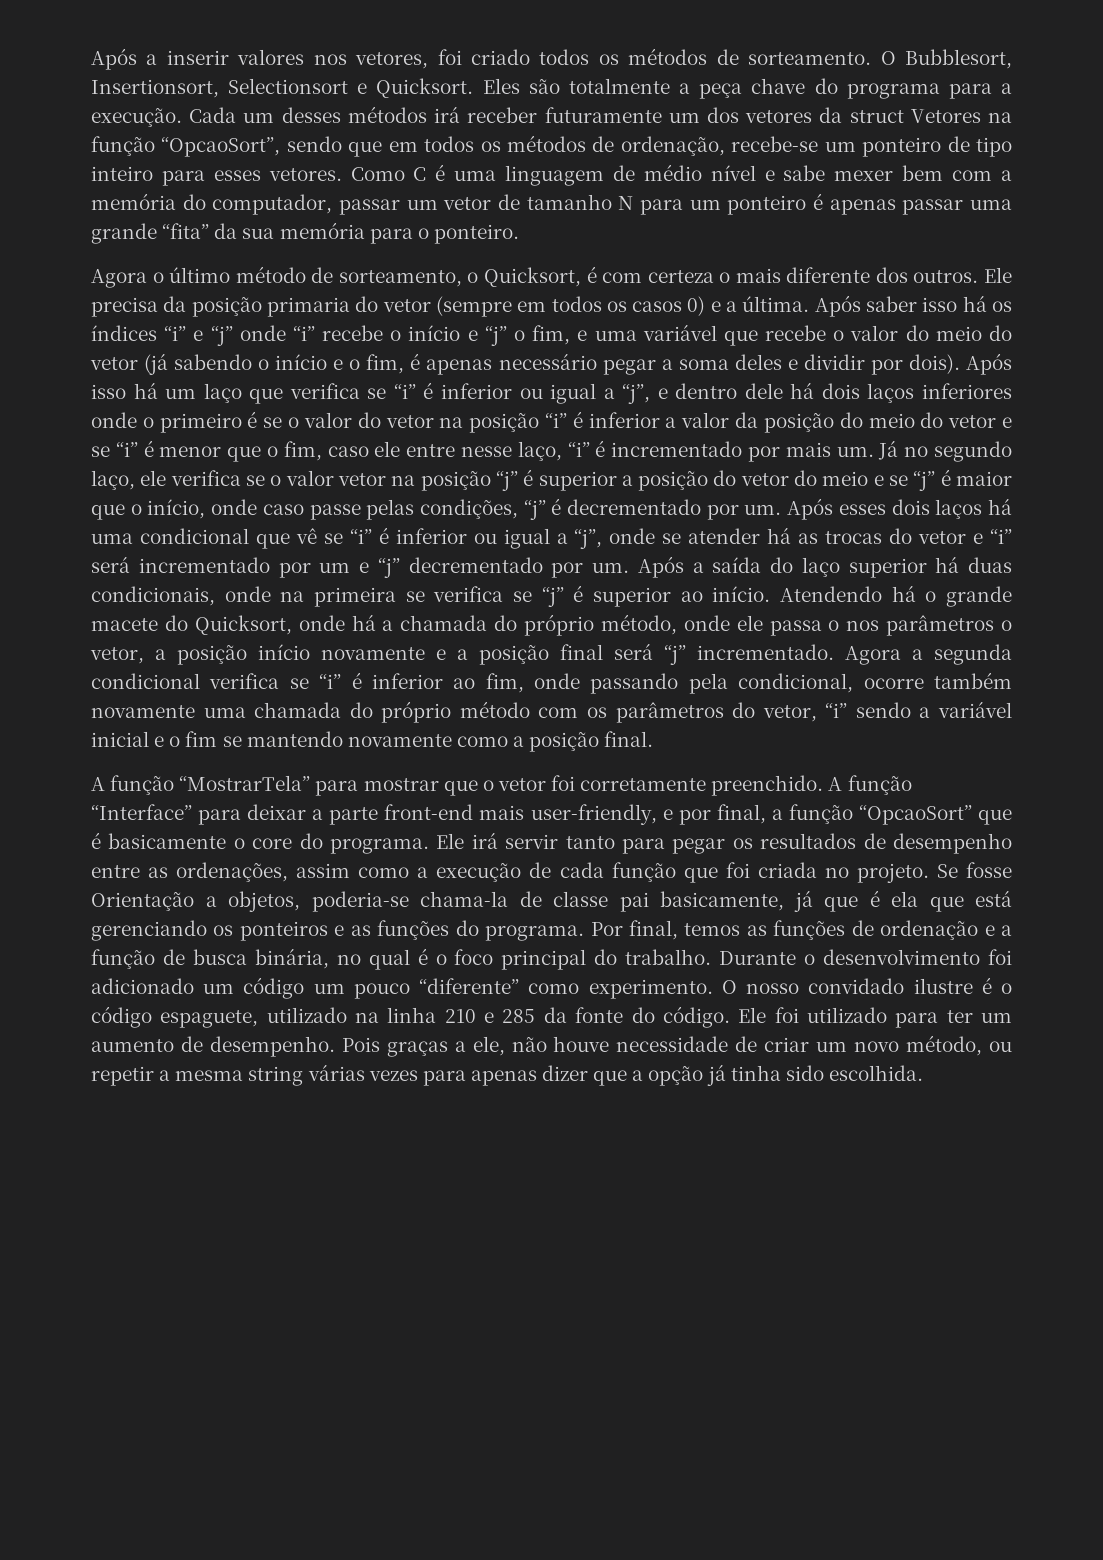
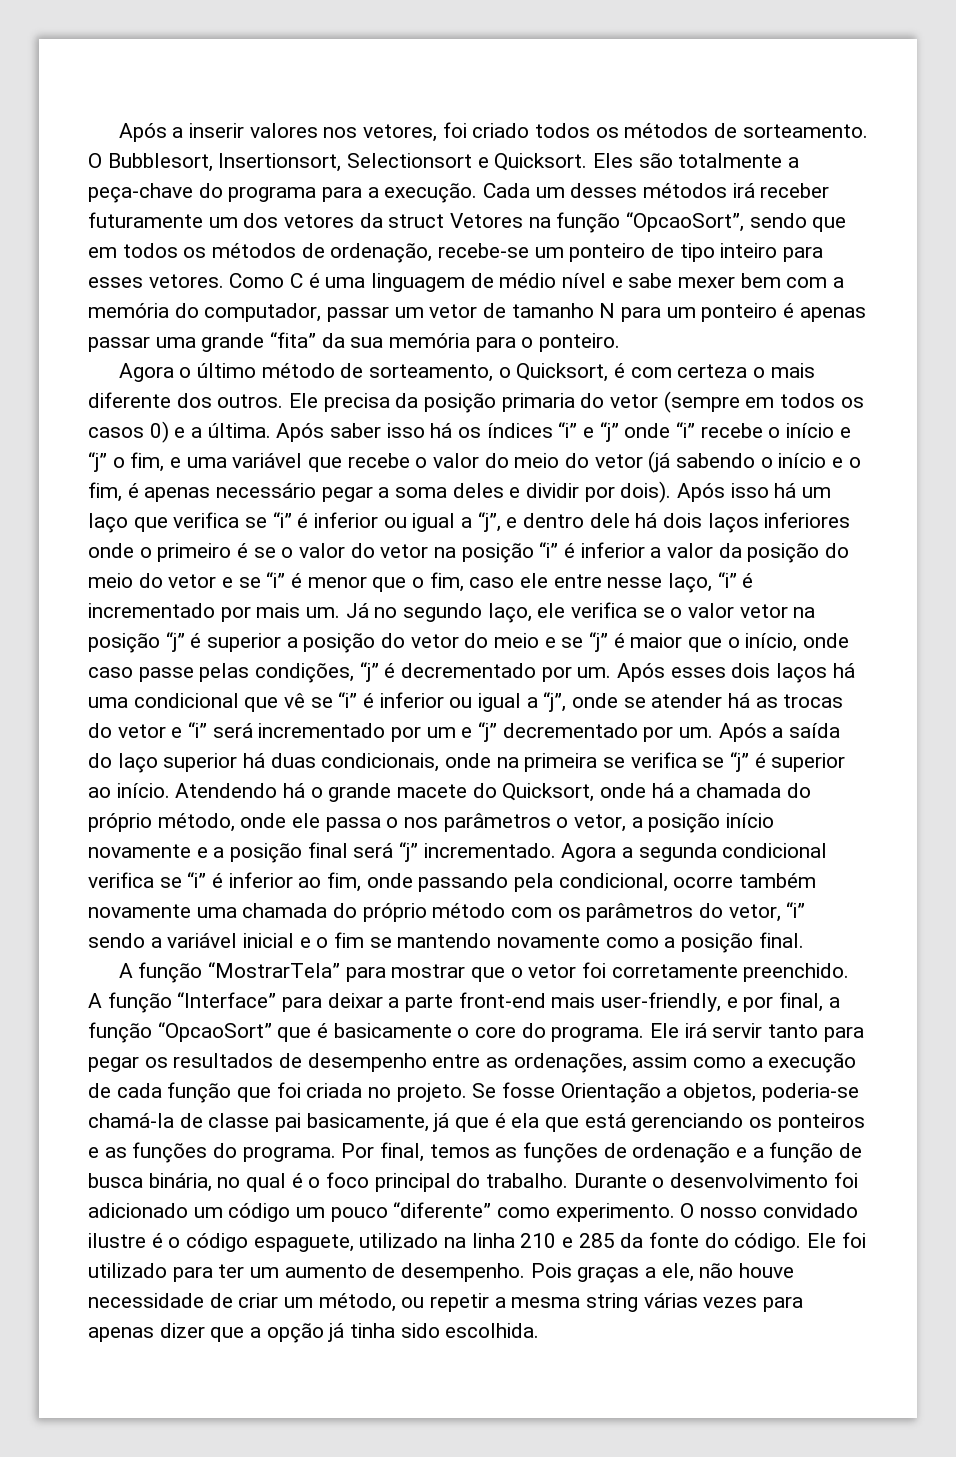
- Eles são totalmente a peça chave do programa para a execução.
+ Eles são totalmente a peça-chave do programa para a execução.
- Se fosse Orientação a objetos, poderia-se chama-la de classe pai basicamente, já que é ela que está gerenciando os ponteiros e as funções do programa.
+ Se fosse Orientação a objetos, poderia-se chamá-la de classe pai basicamente, já que é ela que está gerenciando os ponteiros e as funções do programa.
- Pois graças a ele, não houve necessidade de criar um novo método, ou repetir a mesma string várias vezes para apenas dizer que a opção já tinha sido escolhida.
+ Pois graças a ele, não houve necessidade de criar um método, ou repetir a mesma string várias vezes para apenas dizer que a opção já tinha sido escolhida.

